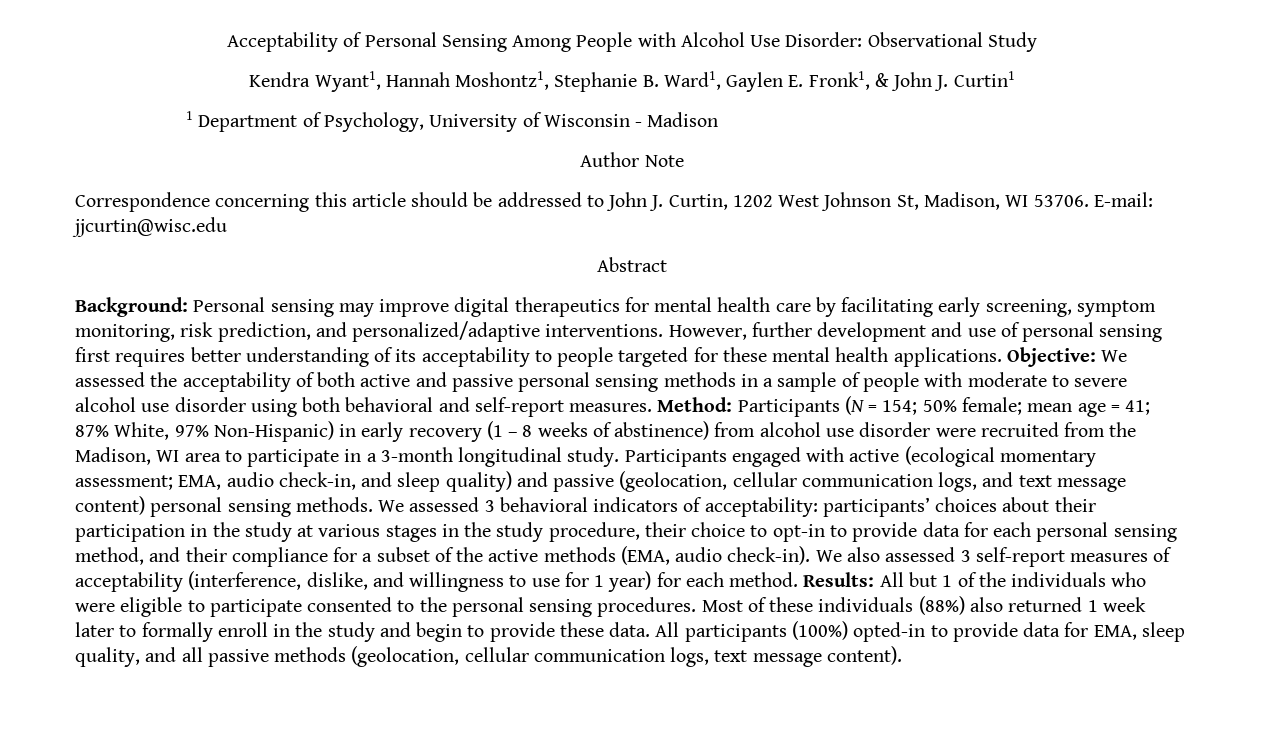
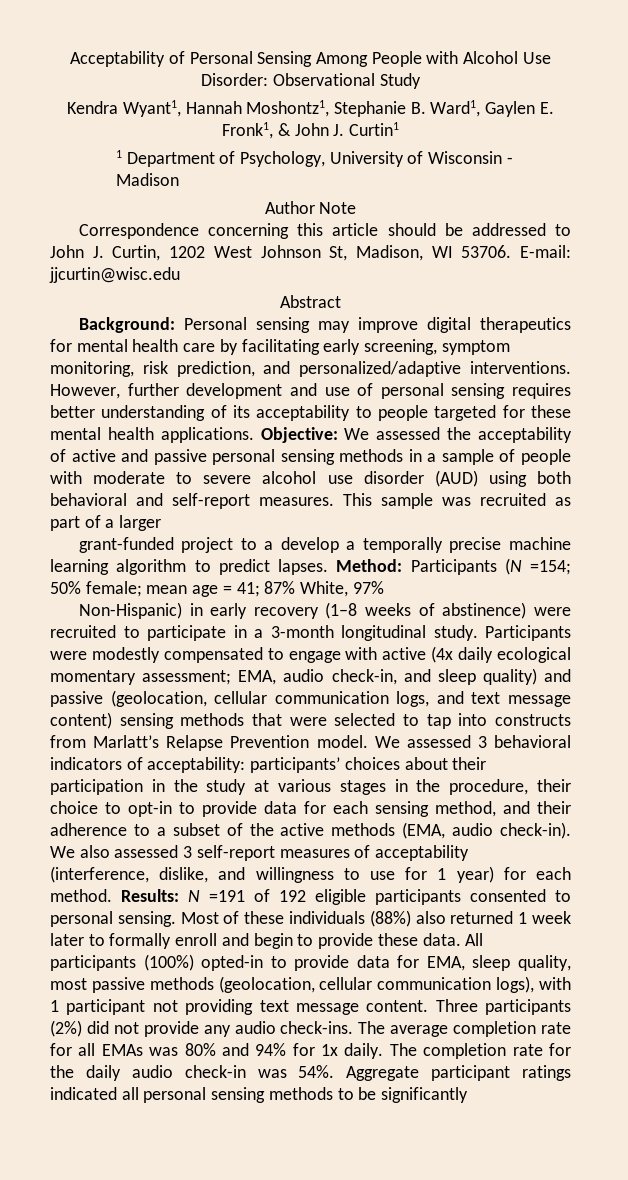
- However, further development and use of personal sensing first requires better understanding of its acceptability to people targeted for these mental health applications.
+ However, further development and use of personal sensing requires better understanding of its acceptability to people targeted for these mental health applications.
- Objective: We assessed the acceptability of both active and passive personal sensing methods in a sample of people with moderate to severe alcohol use disorder using both behavioral and self-report measures.
+ Objective: We assessed the acceptability of active and passive personal sensing methods in a sample of people with moderate to severe alcohol use disorder (AUD) using both behavioral and self-report measures.
+ This sample was recruited as part of a larger
+ grant-funded project to a develop a temporally precise machine learning algorithm to predict lapses.
- Method: Participants (N = 154; 50% female; mean age = 41; 87% White, 97% Non-Hispanic) in early recovery (1 – 8 weeks of abstinence) from alcohol use disorder were recruited from the Madison, WI area to participate in a 3-month longitudinal study.
+ Method: Participants (N =154; 50% female; mean age = 41; 87% White, 97%
+ Non-Hispanic) in early recovery (1–8 weeks of abstinence) were recruited to participate in a 3-month longitudinal study.
- Participants engaged with active (ecological momentary assessment; EMA, audio check-in, and sleep quality) and passive (geolocation, cellular communication logs, and text message content) personal sensing methods.
+ Participants were modestly compensated to engage with active (4x daily ecological momentary assessment; EMA, audio check-in, and sleep quality) and passive (geolocation, cellular communication logs, and text message content) sensing methods that were selected to tap into constructs from Marlatt’s Relapse Prevention model.
- We assessed 3 behavioral indicators of acceptability: participants’ choices about their participation in the study at various stages in the study procedure, their choice to opt-in to provide data for each personal sensing method, and their compliance for a subset of the active methods (EMA, audio check-in).
+ We assessed 3 behavioral indicators of acceptability: participants’ choices about their participation in the study at various stages in the procedure, their choice to opt-in to provide data for each sensing method, and their adherence to a subset of the active methods (EMA, audio check-in).
- Results: All but 1 of the individuals who were eligible to participate consented to the personal sensing procedures.
+ Results: N =191 of 192 eligible participants consented to personal sensing.
- Most of these individuals (88%) also returned 1 week later to formally enroll in the study and begin to provide these data.
+ Most of these individuals (88%) also returned 1 week later to formally enroll and begin to provide these data.
- All participants (100%) opted-in to provide data for EMA, sleep quality, and all passive methods (geolocation, cellular communication logs, text message content).
+ All participants (100%) opted-in to provide data for EMA, sleep quality, most passive methods (geolocation, cellular communication logs), with 1 participant not providing text message content. Three participants (2%) did not provide any audio check-ins. The average completion rate for all EMAs was 80% and 94% for 1x daily. The completion rate for the daily audio check-in was 54%. Aggregate participant ratings indicated all personal sensing methods to be significantly

